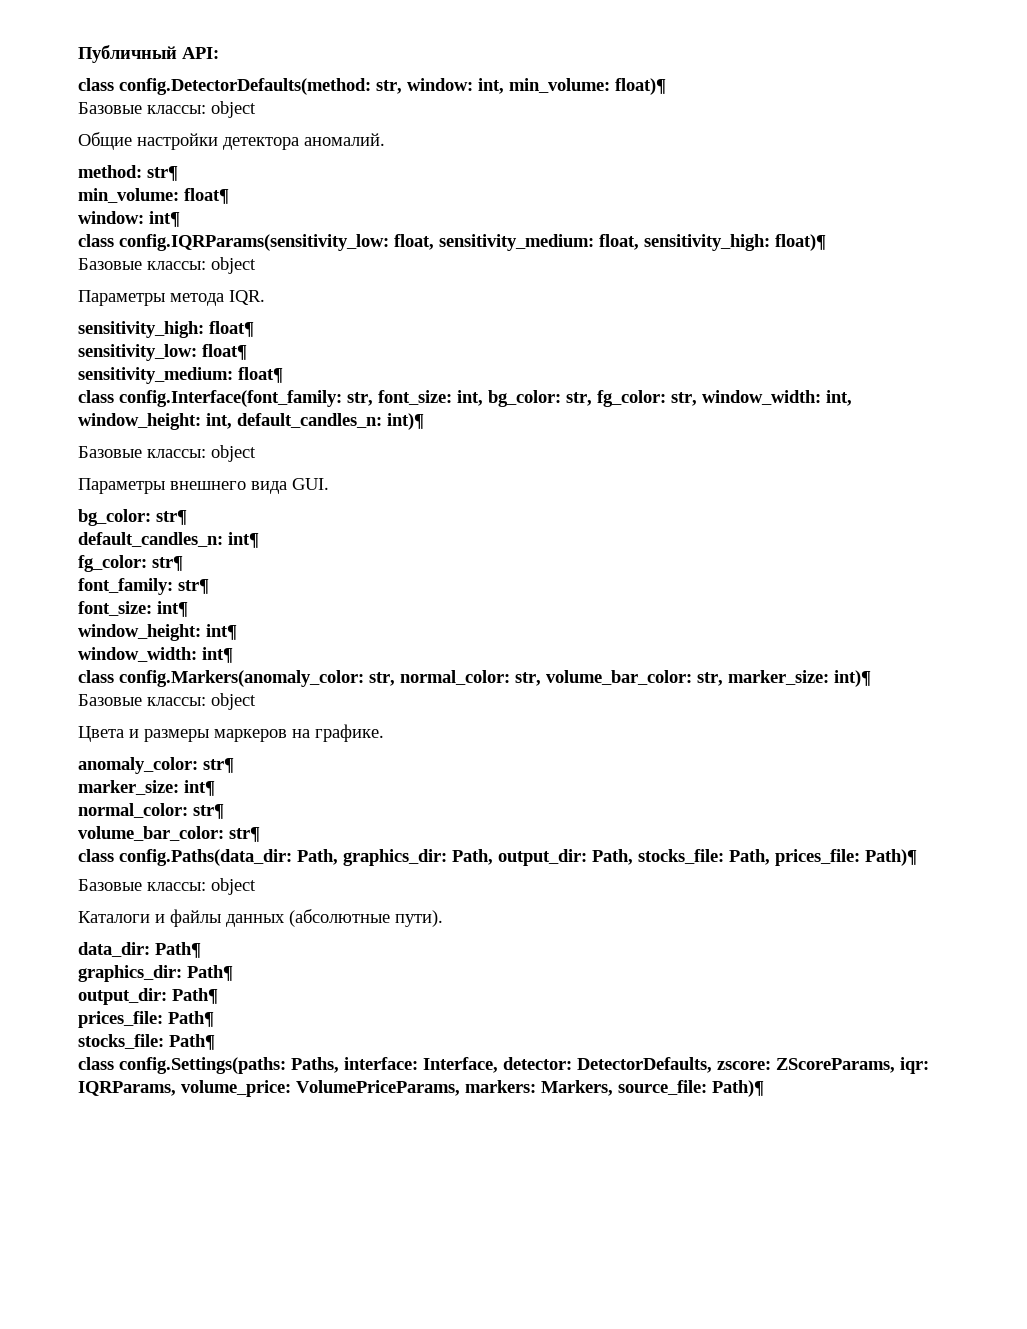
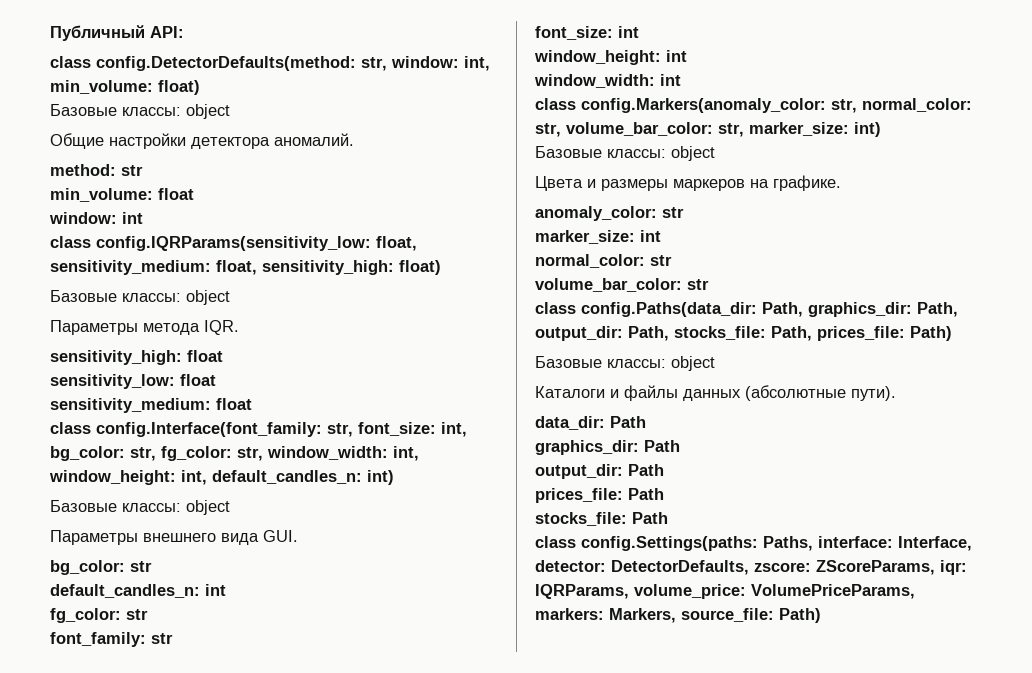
- class config.DetectorDefaults(method: str, window: int, min_volume: float)¶
+ class config.DetectorDefaults(method: str, window: int, min_volume: float)
- method: str¶
- min_volume: float¶
- window: int¶
+ method: str
+ min_volume: float
+ window: int
- class config.IQRParams(sensitivity_low: float, sensitivity_medium: float, sensitivity_high: float)¶
+ class config.IQRParams(sensitivity_low: float, sensitivity_medium: float, sensitivity_high: float)
- sensitivity_high: float¶
+ sensitivity_high: float
- sensitivity_low: float¶
- sensitivity_medium: float¶
+ sensitivity_low: float
+ sensitivity_medium: float
- class config.Interface(font_family: str, font_size: int, bg_color: str, fg_color: str, window_width: int, window_height: int, default_candles_n: int)¶
+ class config.Interface(font_family: str, font_size: int, bg_color: str, fg_color: str, window_width: int, window_height: int, default_candles_n: int)
- bg_color: str¶
- default_candles_n: int¶
- fg_color: str¶
+ bg_color: str
+ default_candles_n: int
+ fg_color: str
- font_family: str¶
- font_size: int¶
- window_height: int¶
- window_width: int¶
+ font_family: str
+ font_size: int
+ window_height: int
+ window_width: int
- class config.Markers(anomaly_color: str, normal_color: str, volume_bar_color: str, marker_size: int)¶
+ class config.Markers(anomaly_color: str, normal_color: str, volume_bar_color: str, marker_size: int)
- anomaly_color: str¶
- marker_size: int¶
- normal_color: str¶
- volume_bar_color: str¶
+ anomaly_color: str
+ marker_size: int
+ normal_color: str
+ volume_bar_color: str
- class config.Paths(data_dir: Path, graphics_dir: Path, output_dir: Path, stocks_file: Path, prices_file: Path)¶
+ class config.Paths(data_dir: Path, graphics_dir: Path, output_dir: Path, stocks_file: Path, prices_file: Path)
- data_dir: Path¶
- graphics_dir: Path¶
- output_dir: Path¶
- prices_file: Path¶
- stocks_file: Path¶
+ data_dir: Path
+ graphics_dir: Path
+ output_dir: Path
+ prices_file: Path
+ stocks_file: Path
- class config.Settings(paths: Paths, interface: Interface, detector: DetectorDefaults, zscore: ZScoreParams, iqr: IQRParams, volume_price: VolumePriceParams, markers: Markers, source_file: Path)¶
+ class config.Settings(paths: Paths, interface: Interface, detector: DetectorDefaults, zscore: ZScoreParams, iqr: IQRParams, volume_price: VolumePriceParams, markers: Markers, source_file: Path)

